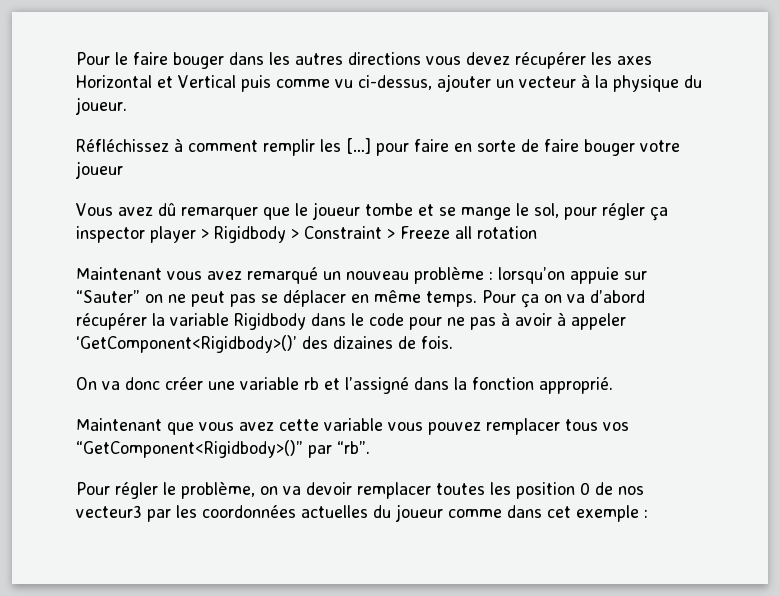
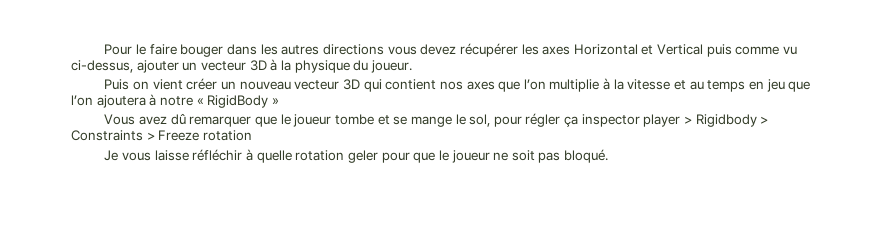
- Pour le faire bouger dans les autres directions vous devez récupérer les axes Horizontal et Vertical puis comme vu ci-dessus, ajouter un vecteur à la physique du joueur.
+ Pour le faire bouger dans les autres directions vous devez récupérer les axes Horizontal et Vertical puis comme vu ci-dessus, ajouter un vecteur 3D à la physique du joueur.
- Réfléchissez à comment remplir les […] pour faire en sorte de faire bouger votre joueur
+ Puis on vient créer un nouveau vecteur 3D qui contient nos axes que l’on multiplie à la vitesse et au temps en jeu que l’on ajoutera à notre « RigidBody »
- Vous avez dû remarquer que le joueur tombe et se mange le sol, pour régler ça inspector player > Rigidbody > Constraint > Freeze all rotation
+ Vous avez dû remarquer que le joueur tombe et se mange le sol, pour régler ça inspector player > Rigidbody > Constraints > Freeze rotation
- Maintenant vous avez remarqué un nouveau problème : lorsqu’on appuie sur “Sauter” on ne peut pas se déplacer en même temps. Pour ça on va d’abord récupérer la variable Rigidbody dans le code pour ne pas à avoir à appeler ‘GetComponent<Rigidbody>()’ des dizaines de fois.
- On va donc créer une variable rb et l’assigné dans la fonction approprié.
- Maintenant que vous avez cette variable vous pouvez remplacer tous vos “GetComponent<Rigidbody>()” par “rb”.
- Pour régler le problème, on va devoir remplacer toutes les position 0 de nos vecteur3 par les coordonnées actuelles du joueur comme dans cet exemple :
+ Je vous laisse réfléchir à quelle rotation geler pour que le joueur ne soit pas bloqué.

